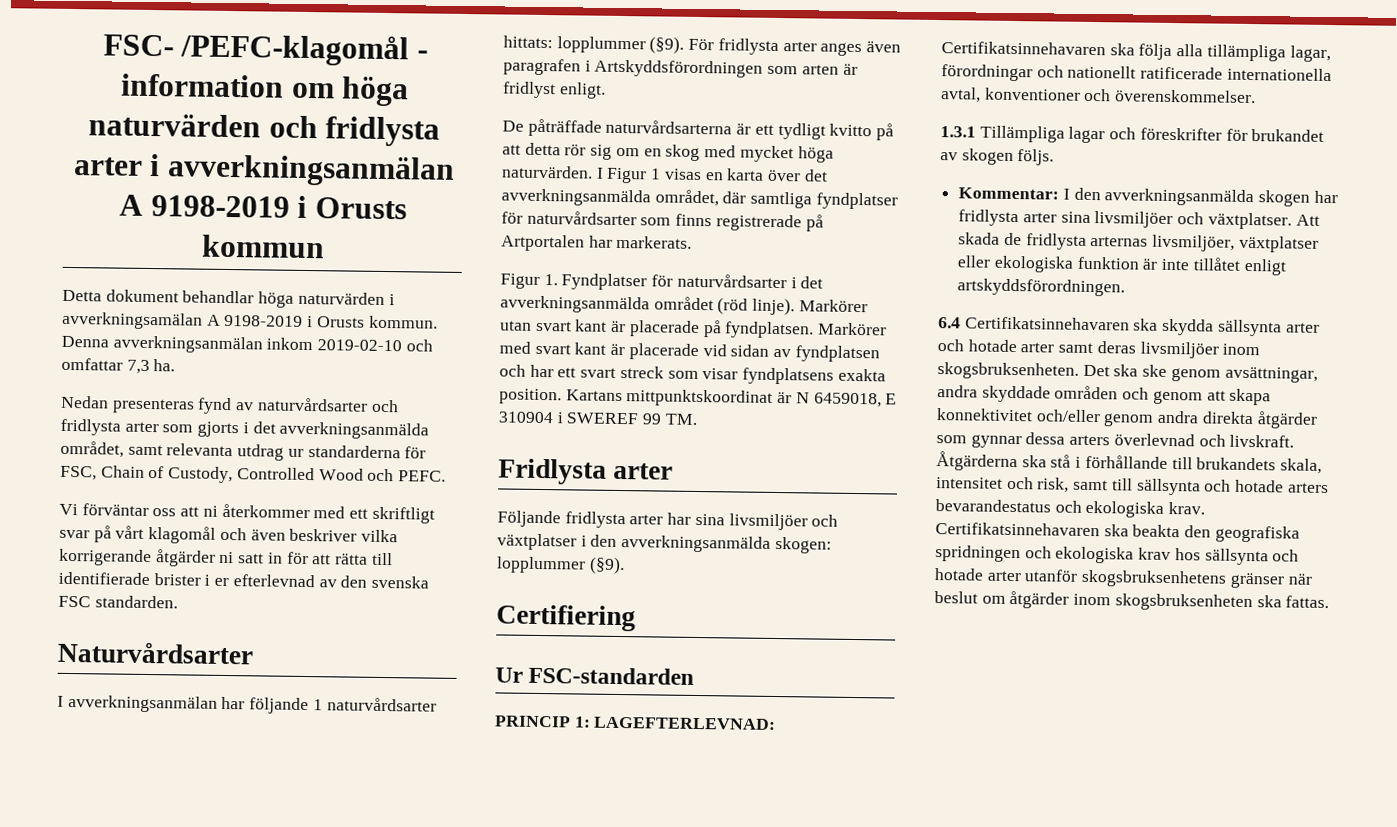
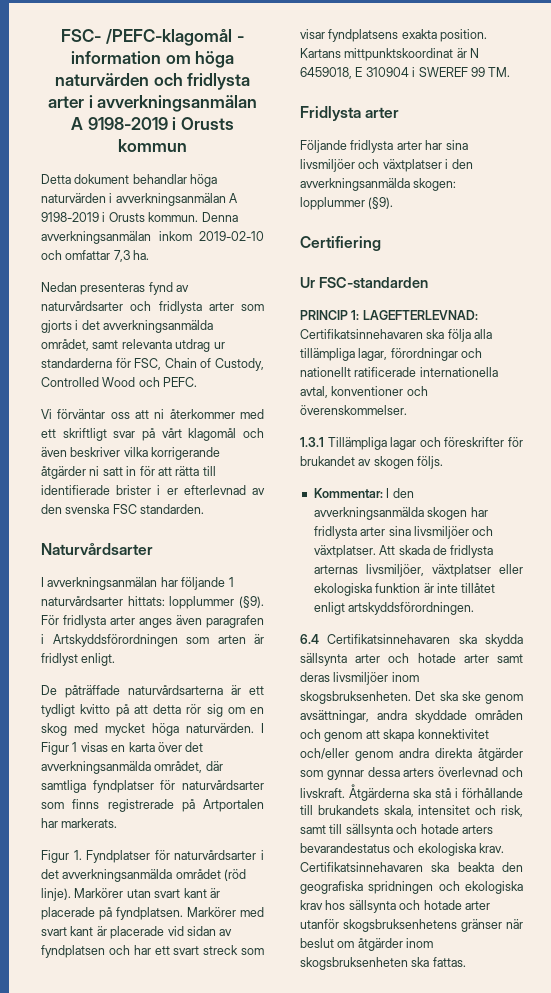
- Detta dokument behandlar höga naturvärden i avverkningsamälan A 9198-2019 i Orusts kommun.
+ Detta dokument behandlar höga naturvärden i avverkningsanmälan A 9198-2019 i Orusts kommun.

